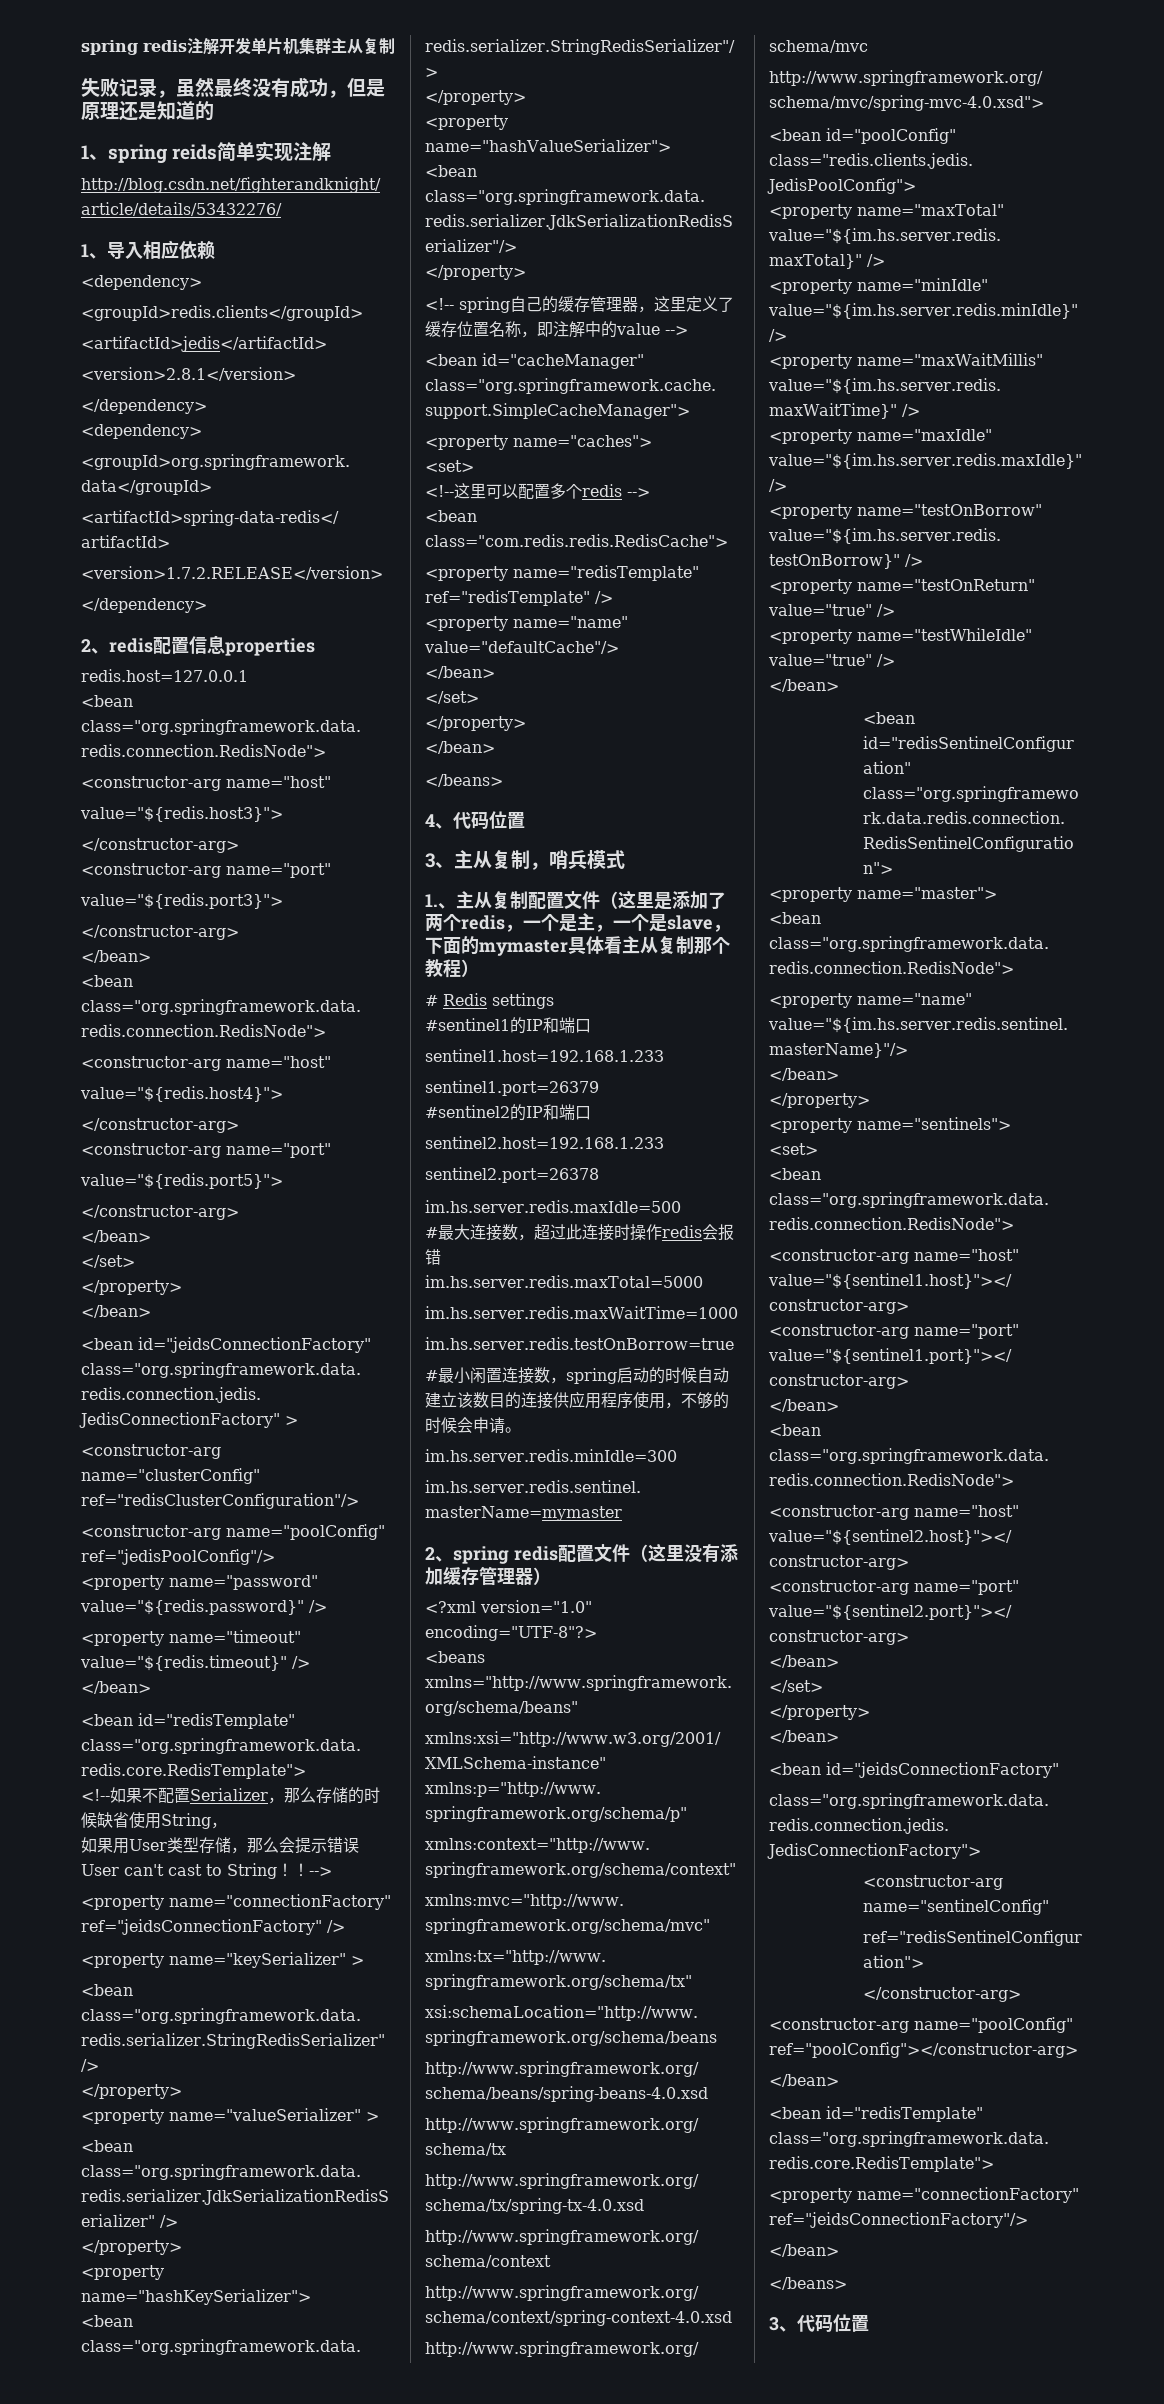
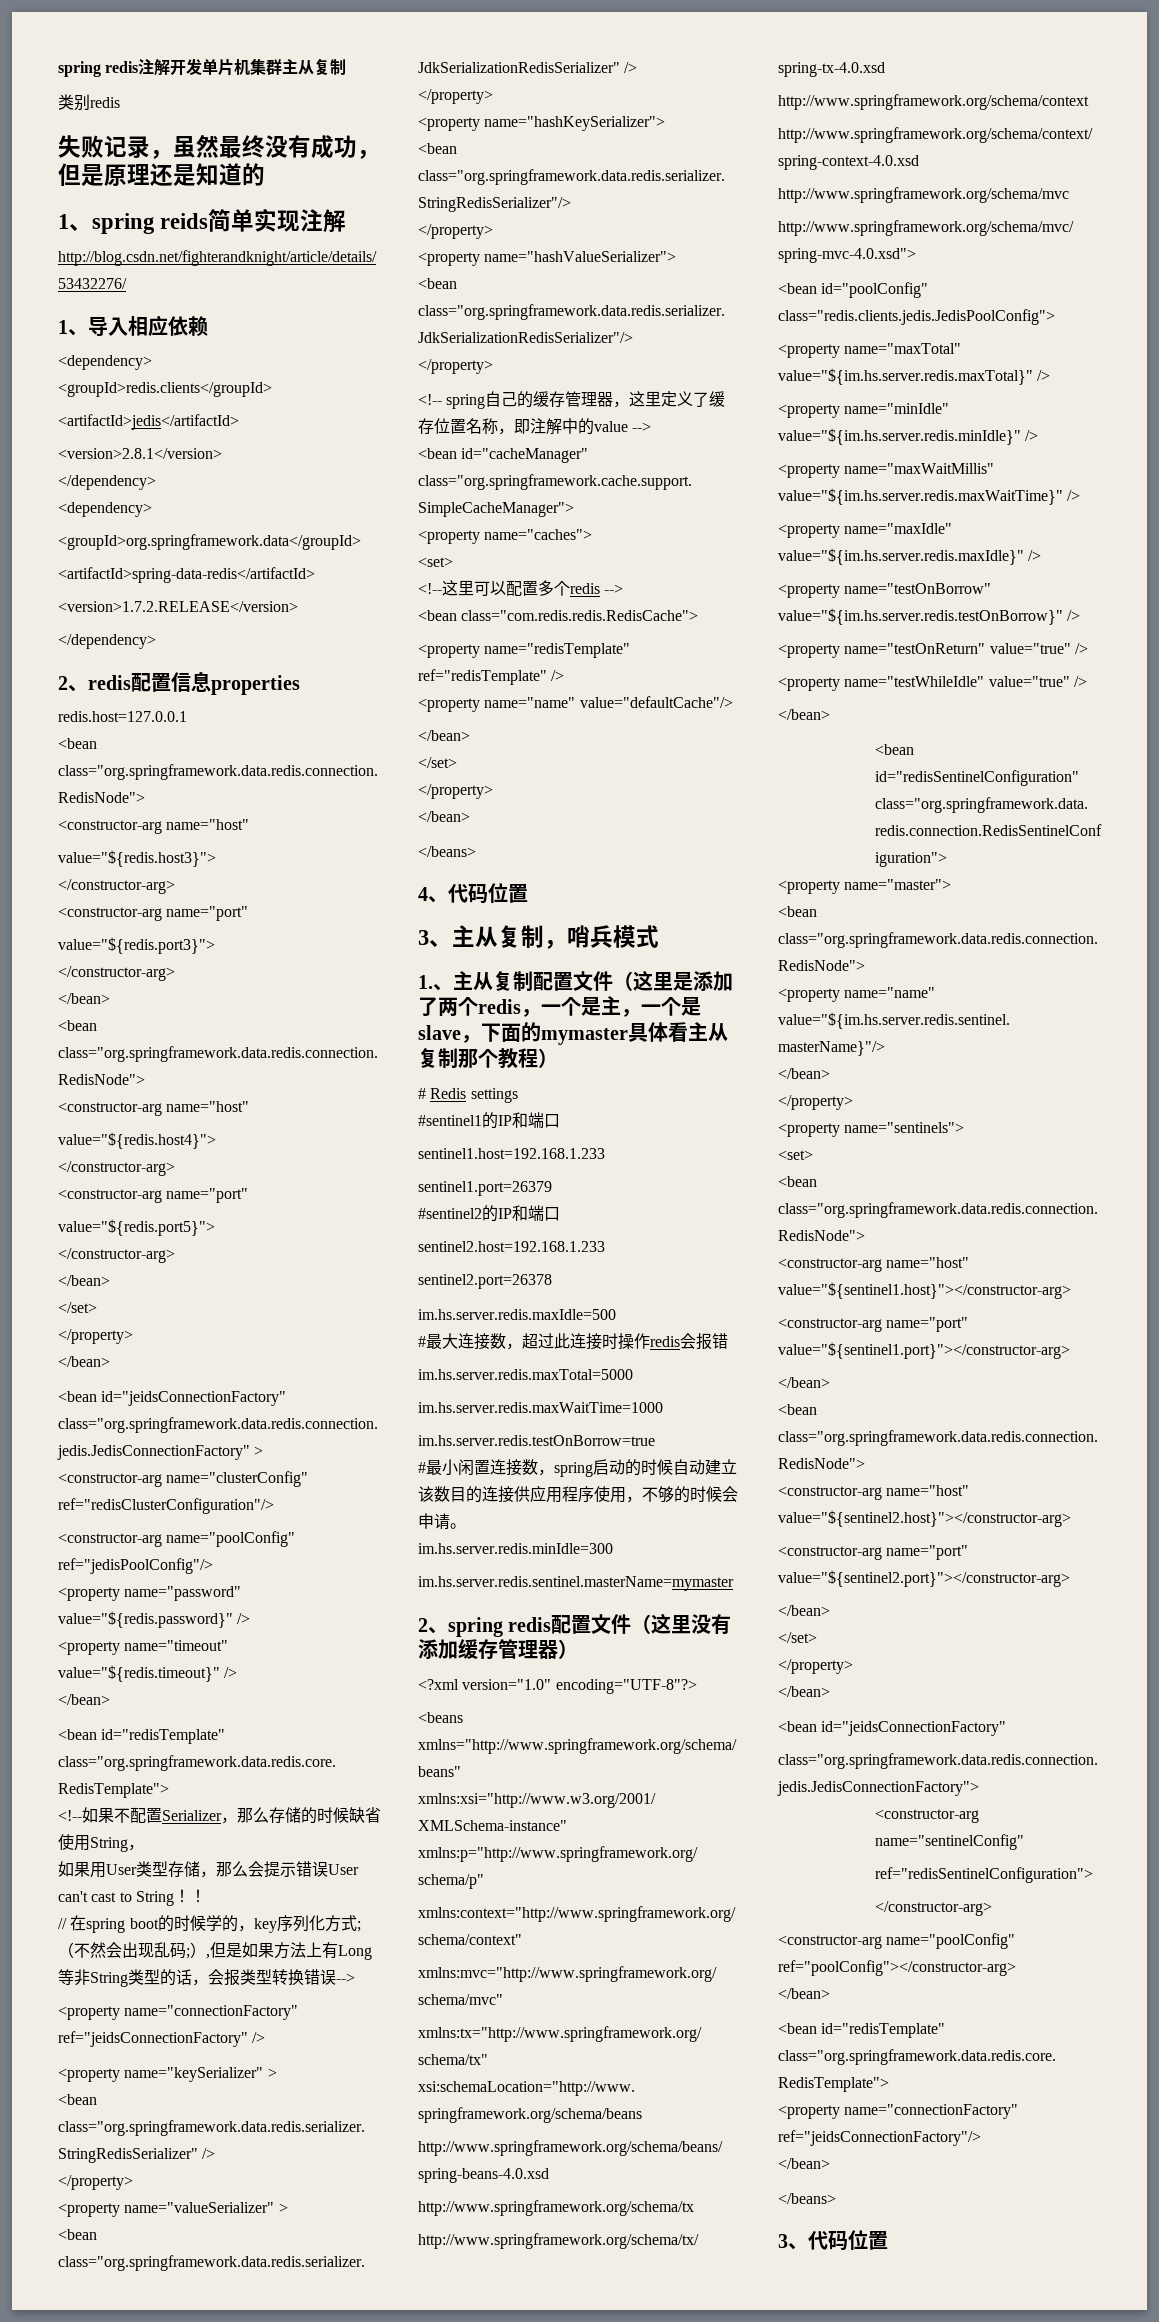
+ 类别redis
- 如果用User类型存储，那么会提示错误User can't cast to String！！-->
+ 如果用User类型存储，那么会提示错误User can't cast to String！！
+ // 在spring boot的时候学的，key序列化方式;（不然会出现乱码;）,但是如果方法上有Long等非String类型的话，会报类型转换错误-->

